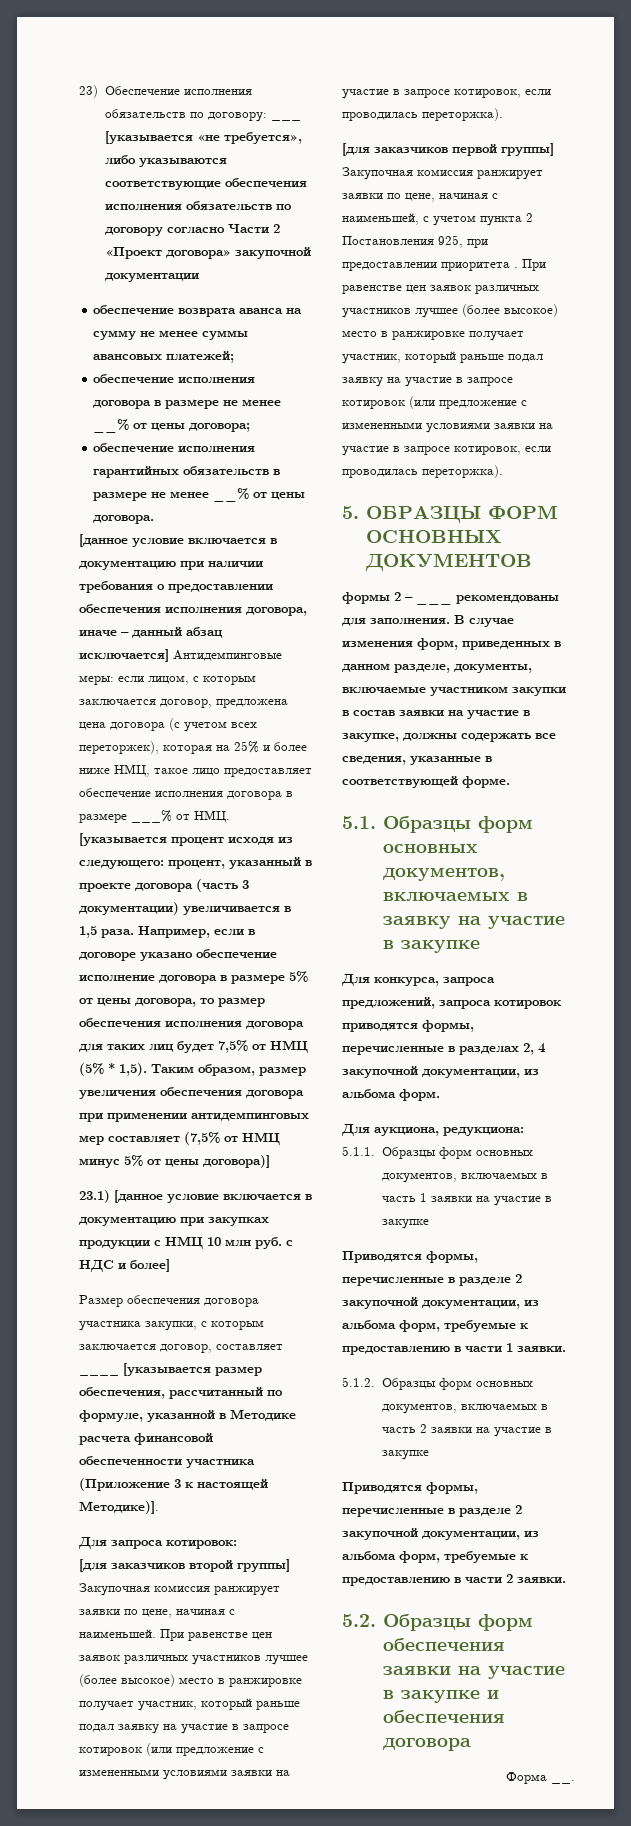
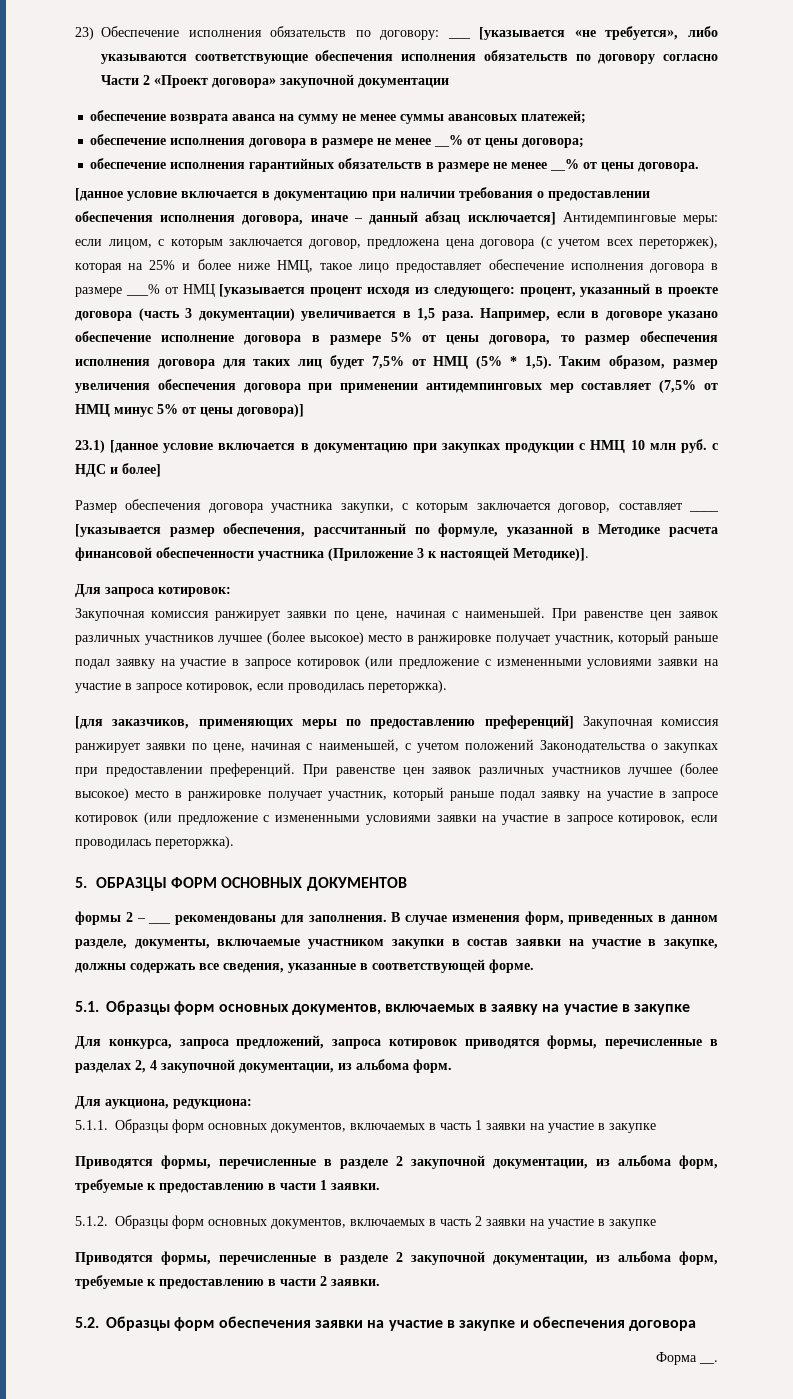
- если лицом, с которым заключается договор, предложена цена договора (с учетом всех переторжек), которая на 25% и более ниже НМЦ, такое лицо предоставляет обеспечение исполнения договора в размере ___% от НМЦ. [указывается процент исходя из следующего:
+ если лицом, с которым заключается договор, предложена цена договора (с учетом всех переторжек), которая на 25% и более ниже НМЦ, такое лицо предоставляет обеспечение исполнения договора в размере ___% от НМЦ [указывается процент исходя из следующего:
- [для заказчиков второй группы] Закупочная комиссия ранжирует заявки по цене, начиная с наименьшей.
+ Закупочная комиссия ранжирует заявки по цене, начиная с наименьшей.
- [для заказчиков первой группы] Закупочная комиссия ранжирует заявки по цене, начиная с наименьшей, с учетом пункта 2 Постановления 925, при предоставлении приоритета .
+ [для заказчиков, применяющих меры по предоставлению преференций] Закупочная комиссия ранжирует заявки по цене, начиная с наименьшей, с учетом положений Законодательства о закупках при предоставлении преференций.

